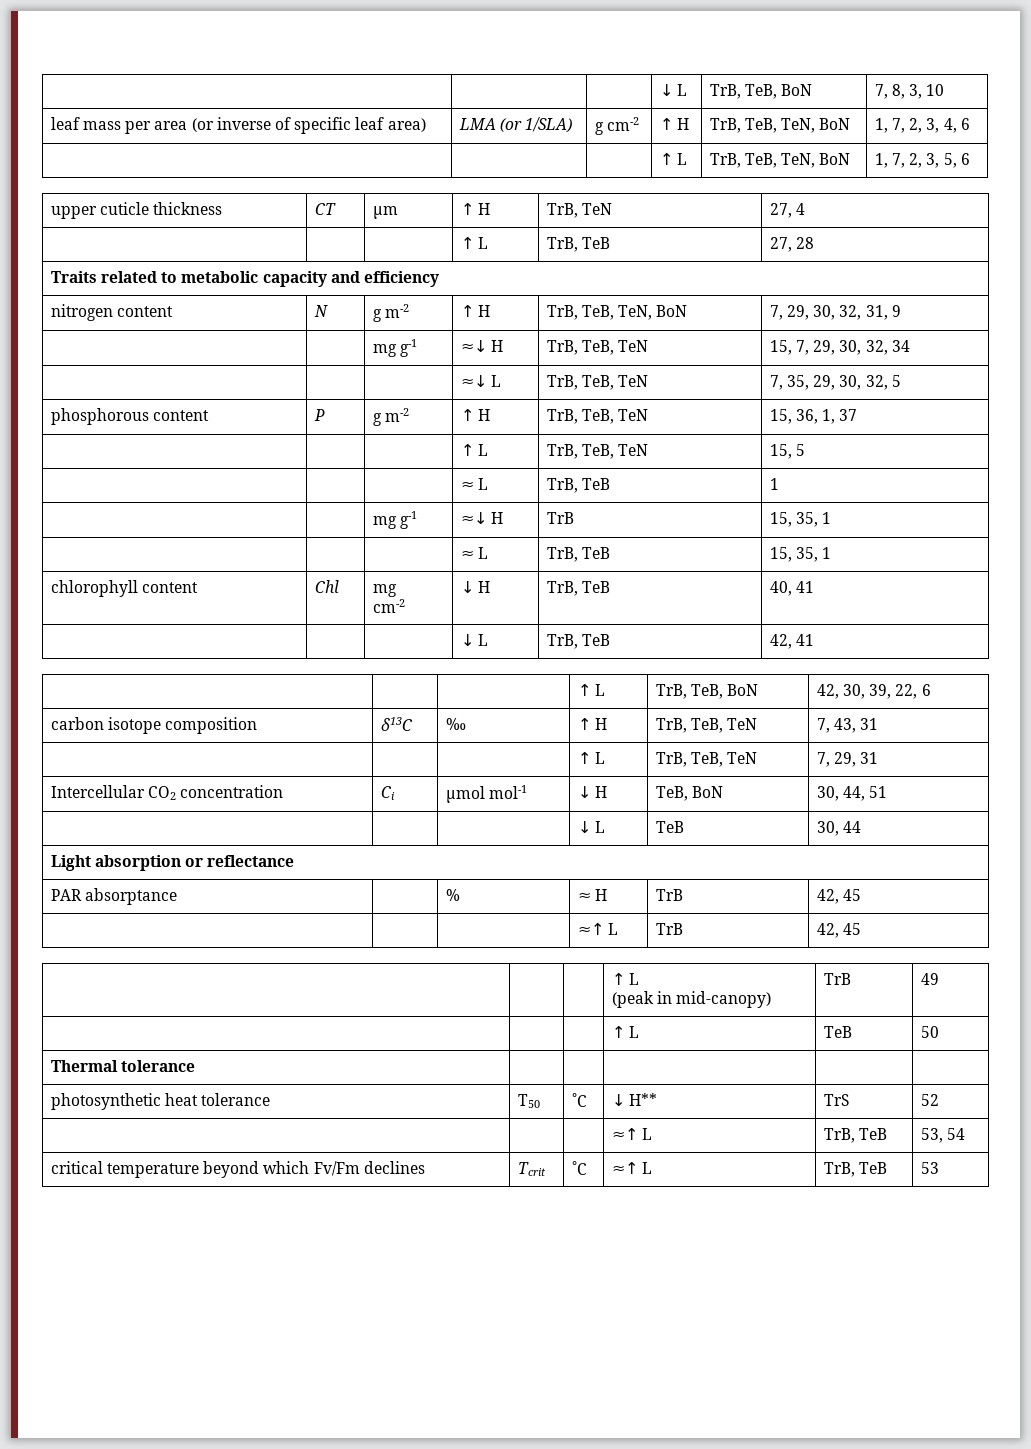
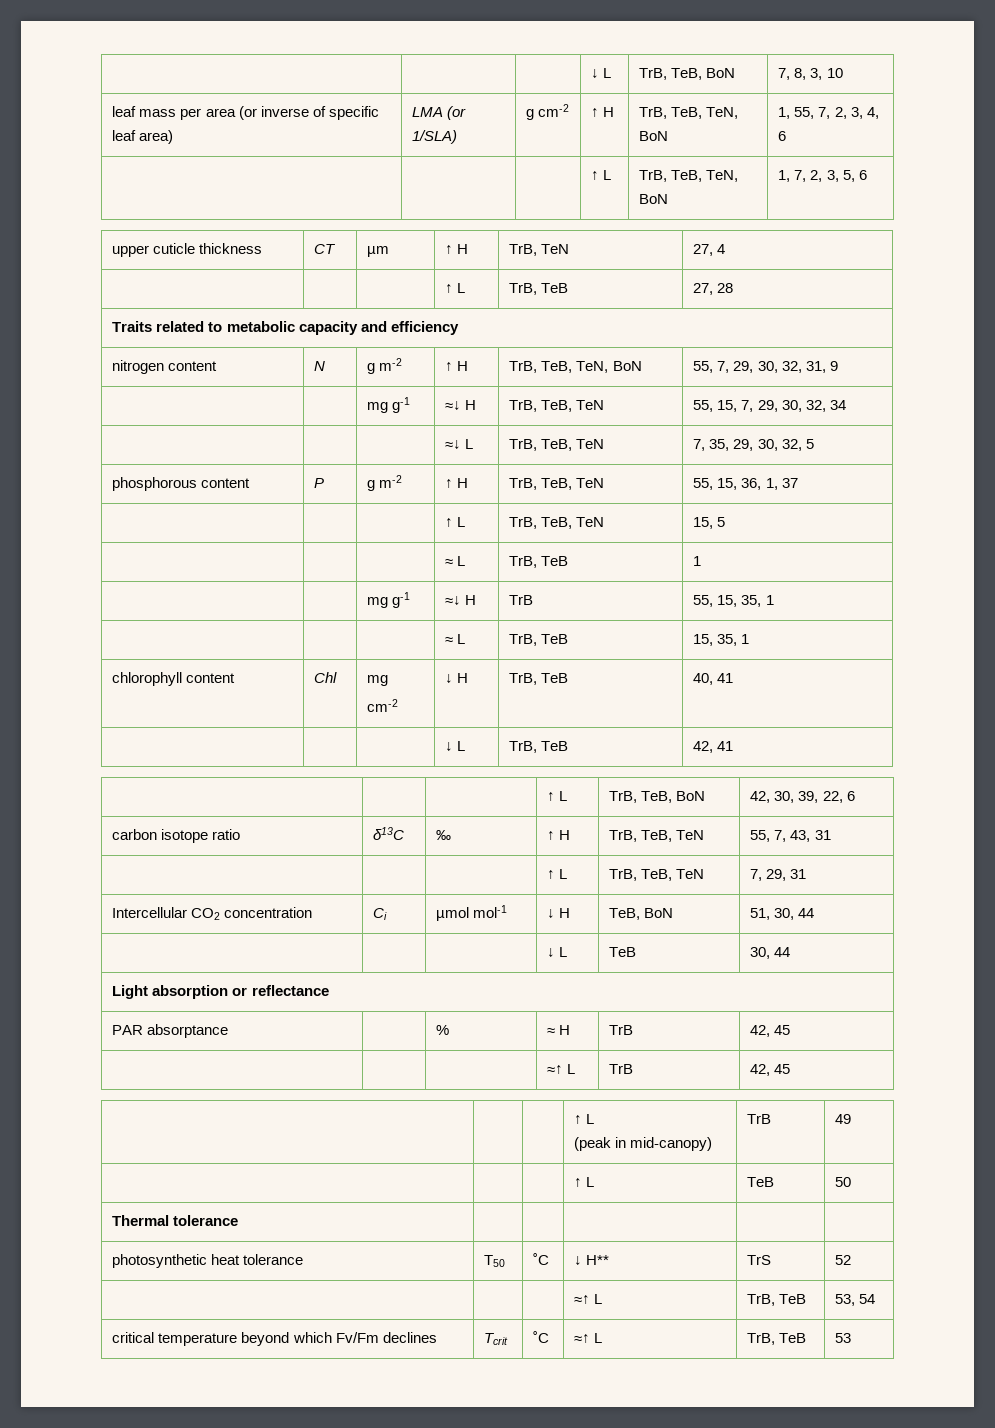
- leaf mass per area (or inverse of specific leaf area) | LMA (or 1/SLA) | g cm-2 | ↑ H | TrB, TeB, TeN, BoN | 1, 7, 2, 3, 4, 6
+ leaf mass per area (or inverse of specific leaf area) | LMA (or 1/SLA) | g cm-2 | ↑ H | TrB, TeB, TeN, BoN | 1, 55, 7, 2, 3, 4, 6
- nitrogen content | N | g m-2 | ↑ H | TrB, TeB, TeN, BoN | 7, 29, 30, 32, 31, 9
+ nitrogen content | N | g m-2 | ↑ H | TrB, TeB, TeN, BoN | 55, 7, 29, 30, 32, 31, 9
- | | mg g-1 | ≈↓ H | TrB, TeB, TeN | 15, 7, 29, 30, 32, 34
+ | | mg g-1 | ≈↓ H | TrB, TeB, TeN | 55, 15, 7, 29, 30, 32, 34
- phosphorous content | P | g m-2 | ↑ H | TrB, TeB, TeN | 15, 36, 1, 37
+ phosphorous content | P | g m-2 | ↑ H | TrB, TeB, TeN | 55, 15, 36, 1, 37
- | | mg g-1 | ≈↓ H | TrB | 15, 35, 1
+ | | mg g-1 | ≈↓ H | TrB | 55, 15, 35, 1
- carbon isotope composition | δ13C | ‰ | ↑ H | TrB, TeB, TeN | 7, 43, 31
+ carbon isotope ratio | δ13C | ‰ | ↑ H | TrB, TeB, TeN | 55, 7, 43, 31
- Intercellular CO2 concentration | Ci | µmol mol-1 | ↓ H | TeB, BoN | 30, 44, 51
+ Intercellular CO2 concentration | Ci | µmol mol-1 | ↓ H | TeB, BoN | 51, 30, 44

